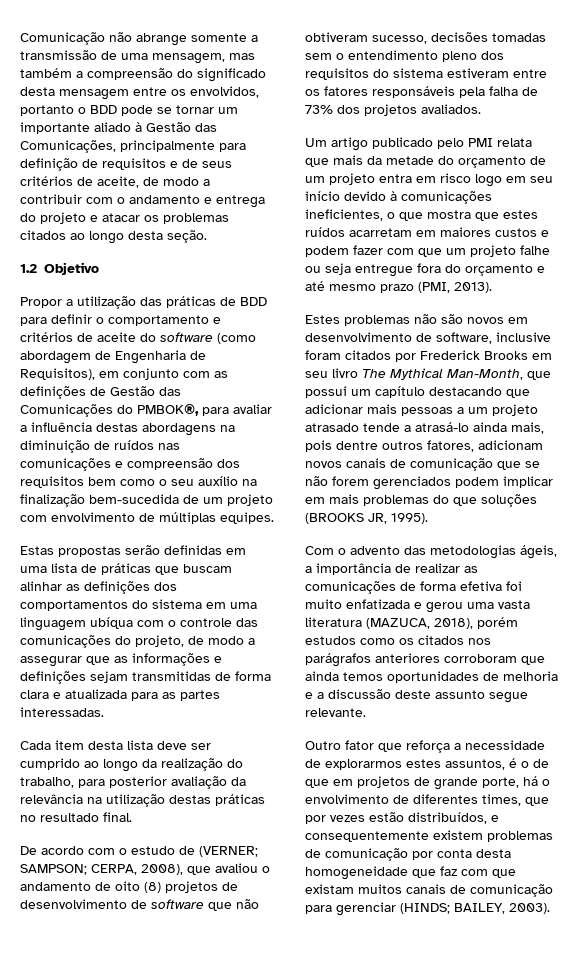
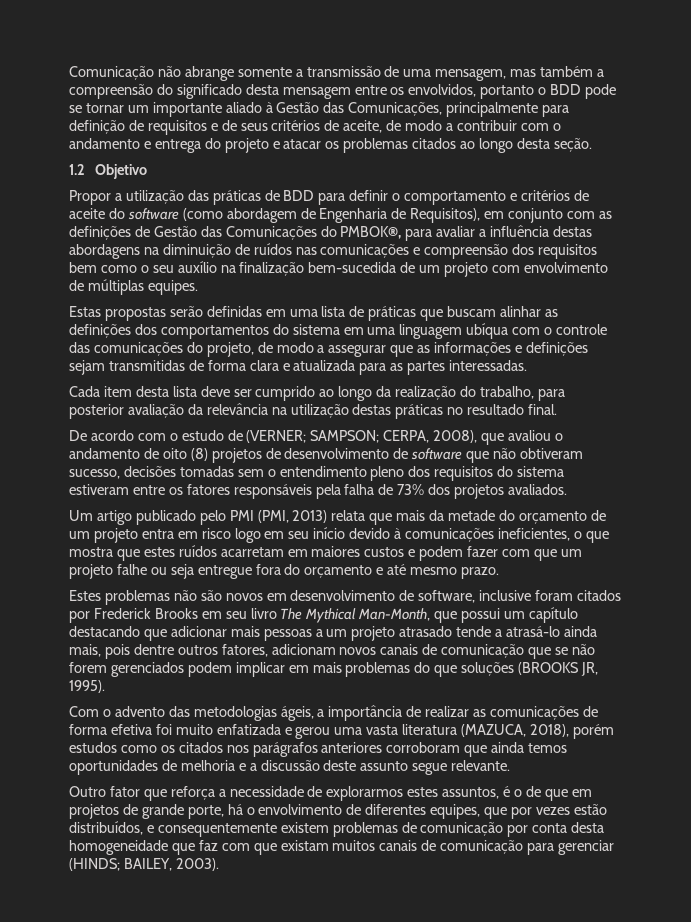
- Um artigo publicado pelo PMI relata que mais da metade do orçamento de um projeto entra em risco logo em seu início devido à comunicações ineficientes, o que mostra que estes ruídos acarretam em maiores custos e podem fazer com que um projeto falhe ou seja entregue fora do orçamento e até mesmo prazo (PMI, 2013).
+ Um artigo publicado pelo PMI (PMI, 2013) relata que mais da metade do orçamento de um projeto entra em risco logo em seu início devido à comunicações ineficientes, o que mostra que estes ruídos acarretam em maiores custos e podem fazer com que um projeto falhe ou seja entregue fora do orçamento e até mesmo prazo.
- Outro fator que reforça a necessidade de explorarmos estes assuntos, é o de que em projetos de grande porte, há o envolvimento de diferentes times, que por vezes estão distribuídos, e consequentemente existem problemas de comunicação por conta desta homogeneidade que faz com que existam muitos canais de comunicação para gerenciar (HINDS; BAILEY, 2003).
+ Outro fator que reforça a necessidade de explorarmos estes assuntos, é o de que em projetos de grande porte, há o envolvimento de diferentes equipes, que por vezes estão distribuídos, e consequentemente existem problemas de comunicação por conta desta homogeneidade que faz com que existam muitos canais de comunicação para gerenciar (HINDS; BAILEY, 2003).

